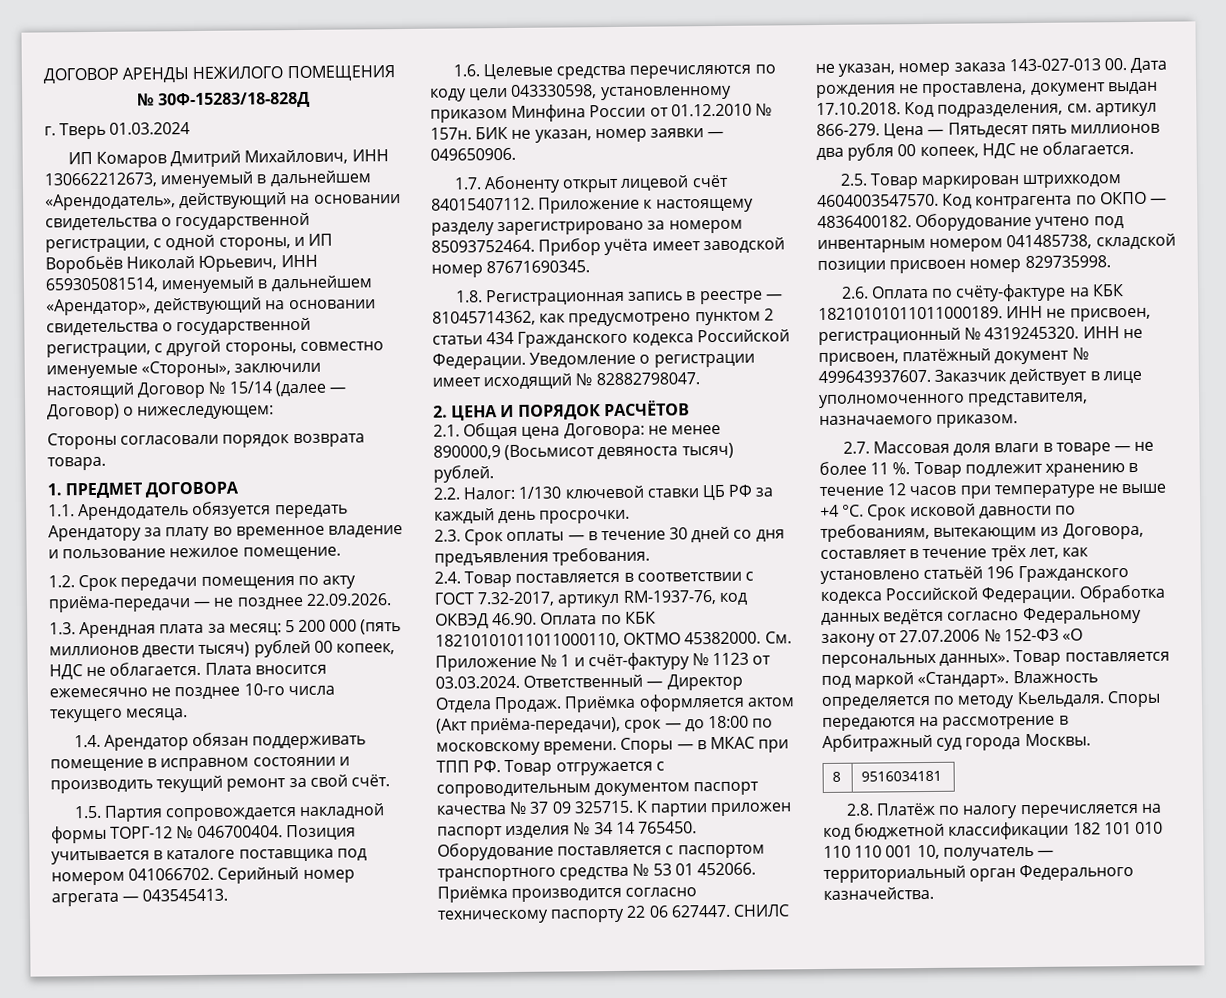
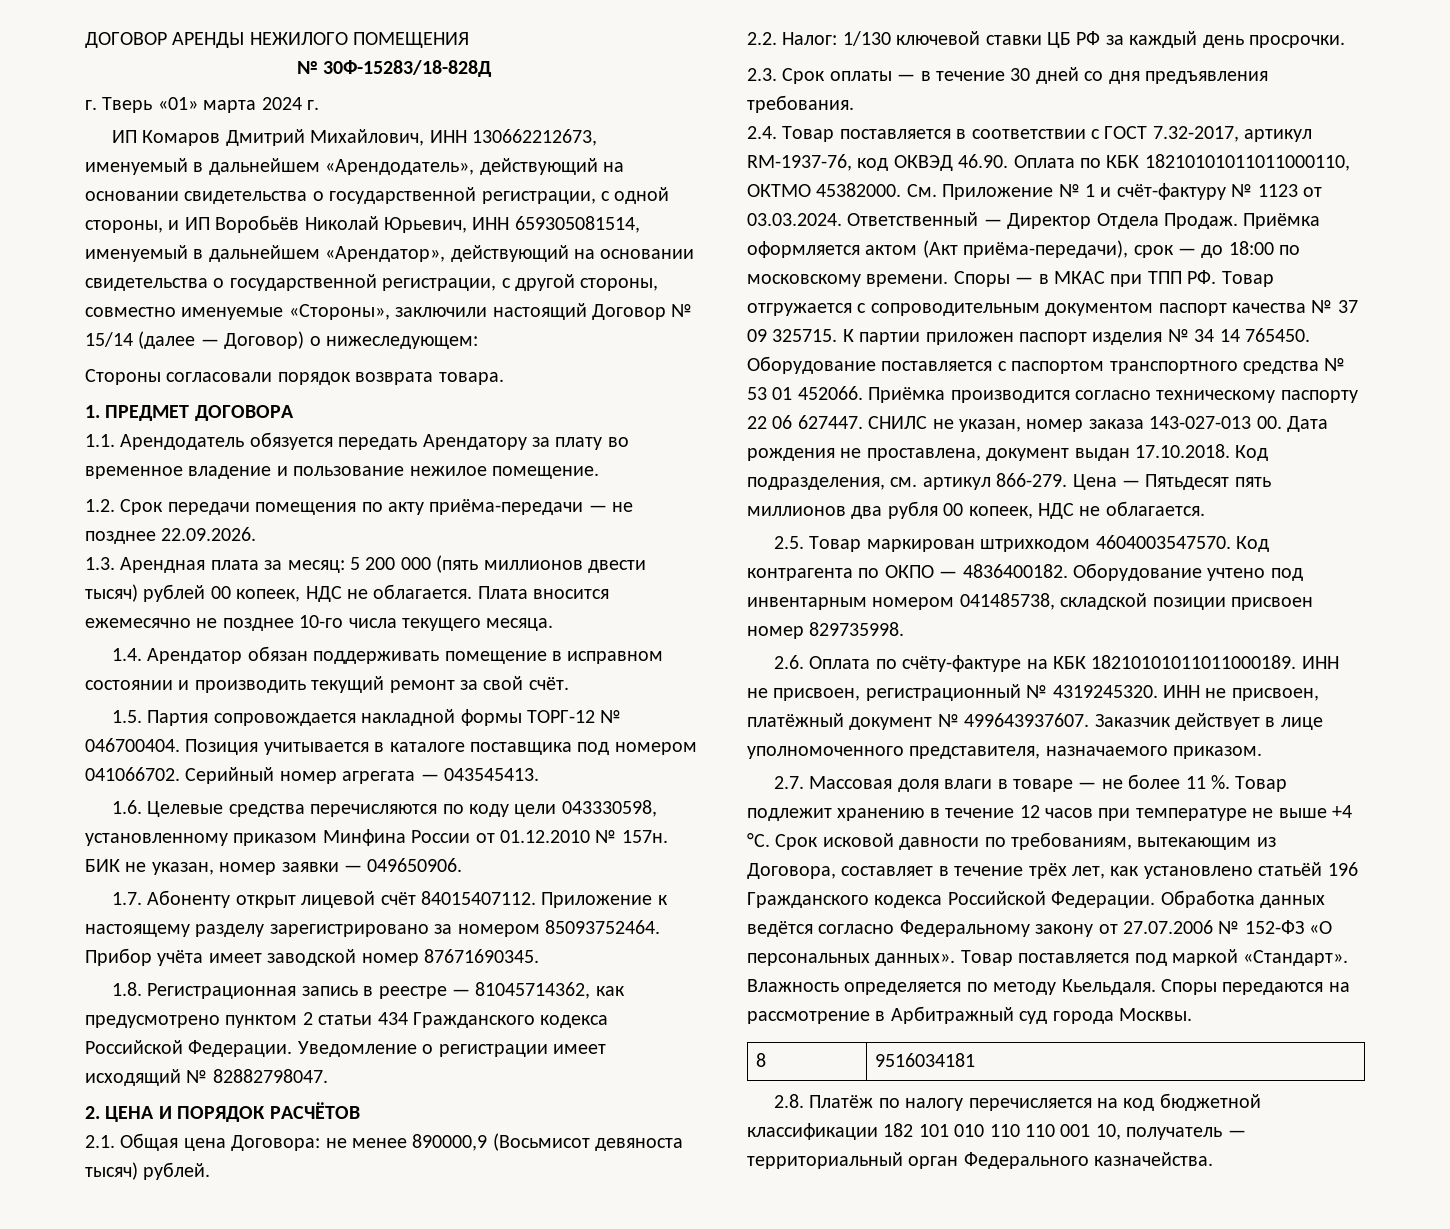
- г. Тверь 01.03.2024
+ г. Тверь «01» марта 2024 г.

